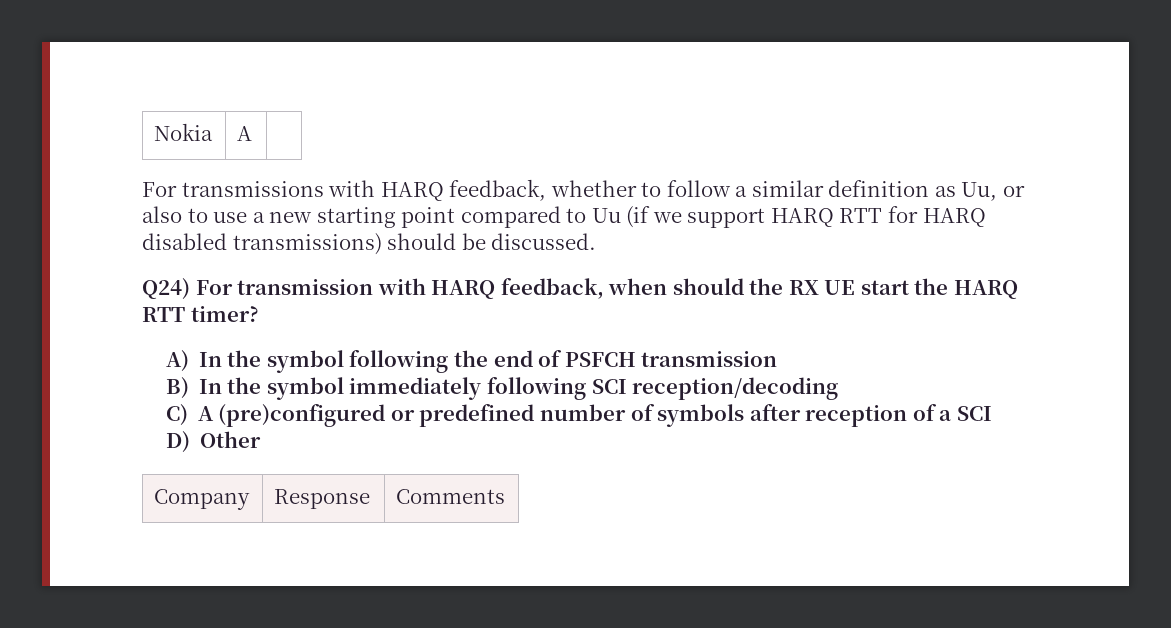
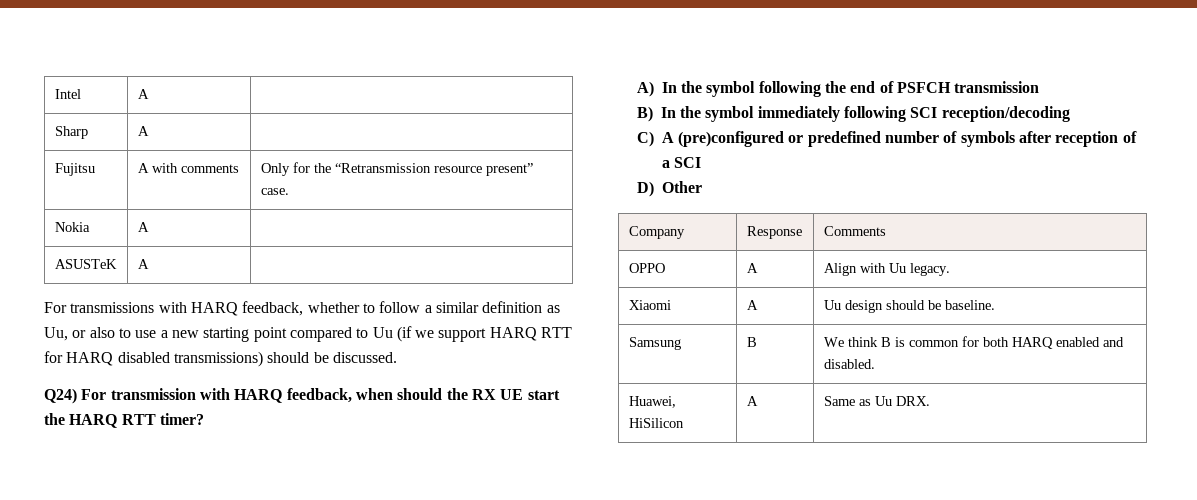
+ Intel | A |
+ Sharp | A |
+ Fujitsu | A with comments | Only for the “Retransmission resource present” case.
+ ASUSTeK | A |
+ OPPO | A | Align with Uu legacy.
+ Xiaomi | A | Uu design should be baseline.
+ Samsung | B | We think B is common for both HARQ enabled and disabled.
+ Huawei, HiSilicon | A | Same as Uu DRX.

